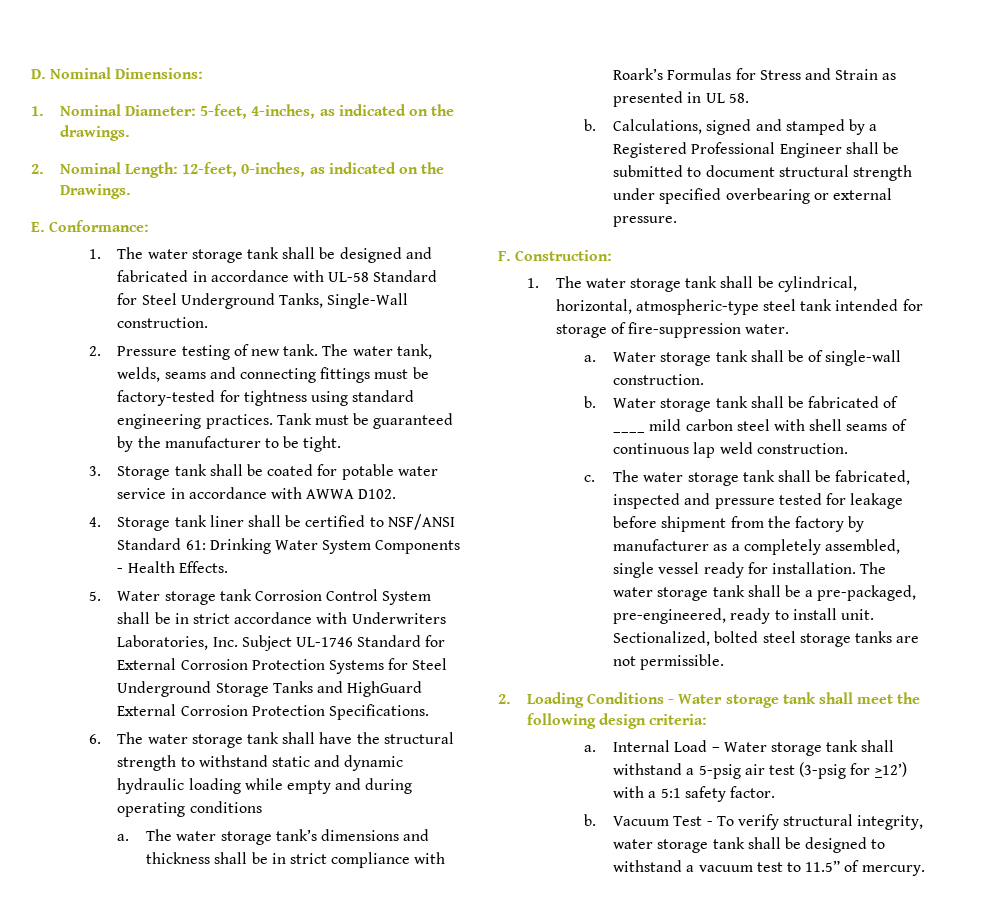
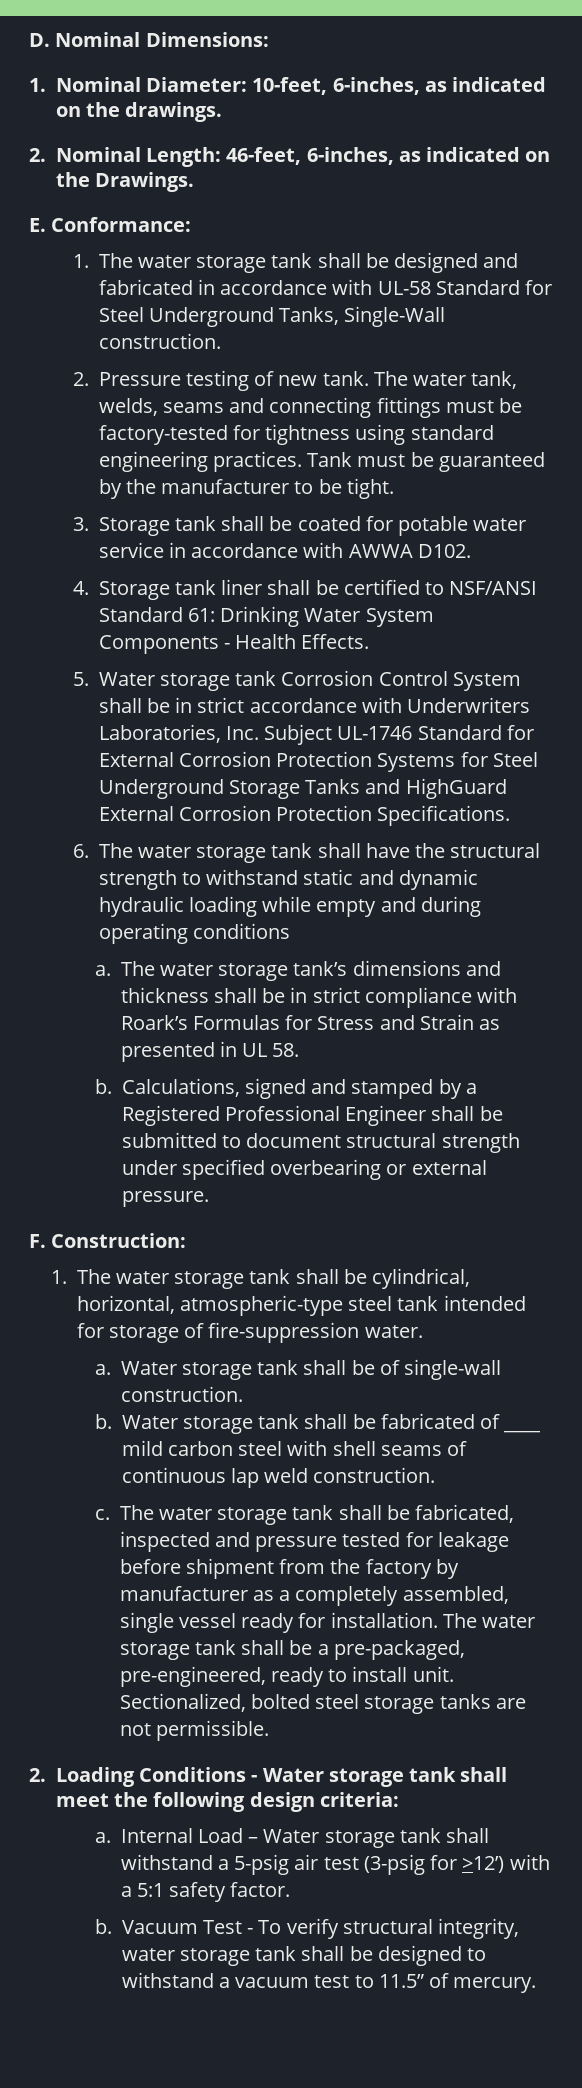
- 1. Nominal Diameter: 5-feet, 4-inches, as indicated on the drawings.
+ 1. Nominal Diameter: 10-feet, 6-inches, as indicated on the drawings.
- 2. Nominal Length: 12-feet, 0-inches, as indicated on the Drawings.
+ 2. Nominal Length: 46-feet, 6-inches, as indicated on the Drawings.

